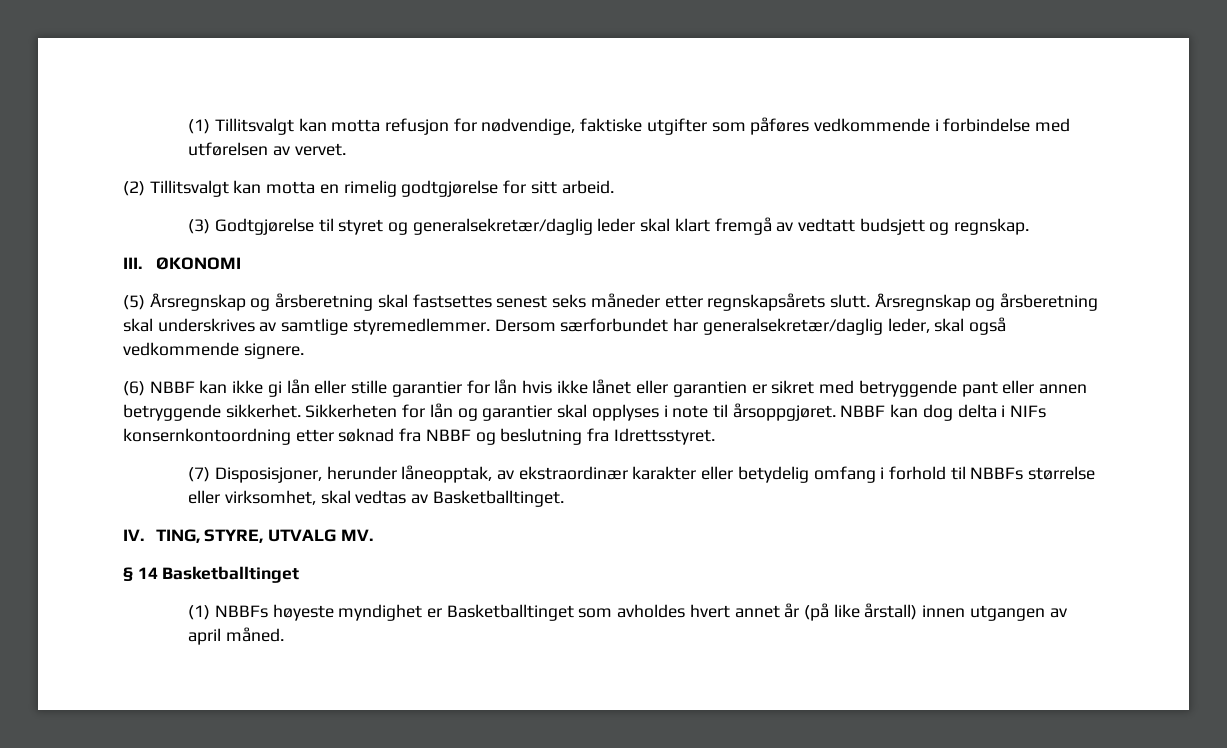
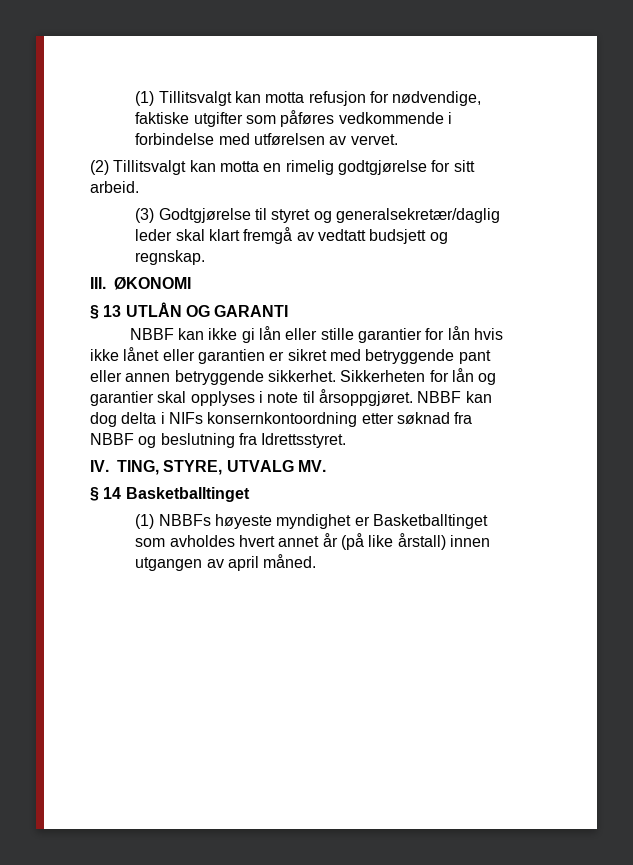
- (5) Årsregnskap og årsberetning skal fastsettes senest seks måneder etter regnskapsårets slutt. Årsregnskap og årsberetning skal underskrives av samtlige styremedlemmer. Dersom særforbundet har generalsekretær/daglig leder, skal også vedkommende signere.
- (6) NBBF kan ikke gi lån eller stille garantier for lån hvis ikke lånet eller garantien er sikret med betryggende pant eller annen betryggende sikkerhet.
+ § 13 UTLÅN OG GARANTI
+ NBBF kan ikke gi lån eller stille garantier for lån hvis ikke lånet eller garantien er sikret med betryggende pant eller annen betryggende sikkerhet.
- (7) Disposisjoner, herunder låneopptak, av ekstraordinær karakter eller betydelig omfang i forhold til NBBFs størrelse eller virksomhet, skal vedtas av Basketballtinget.

